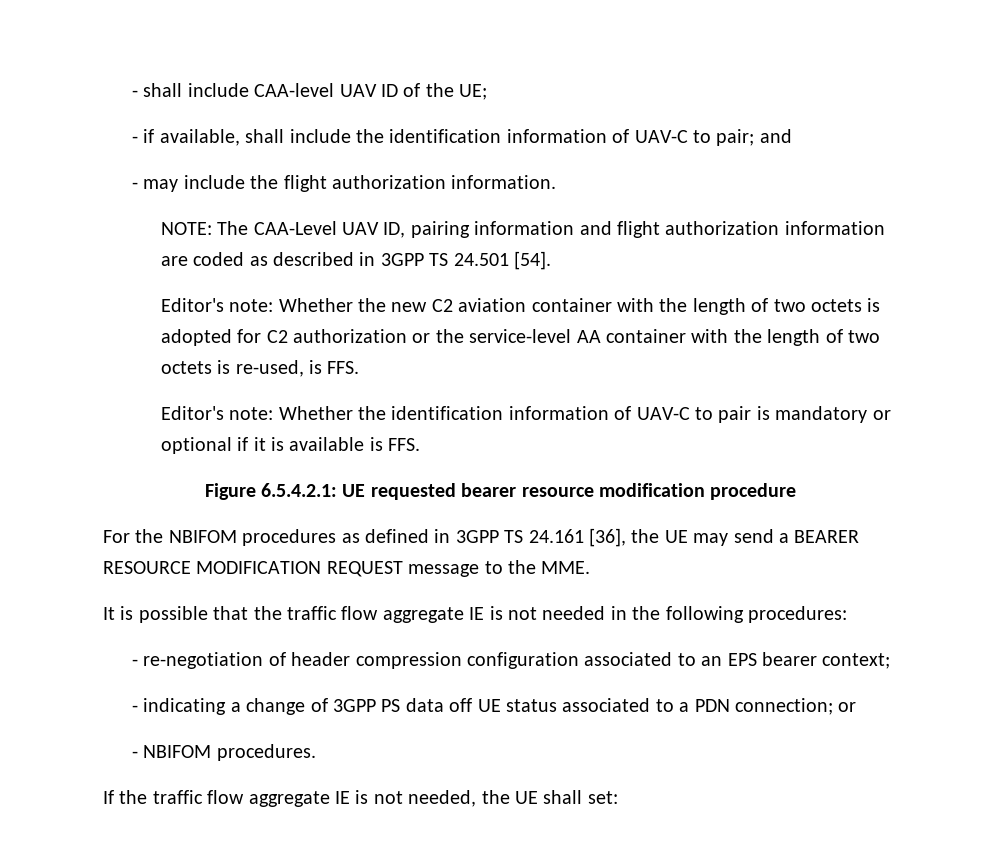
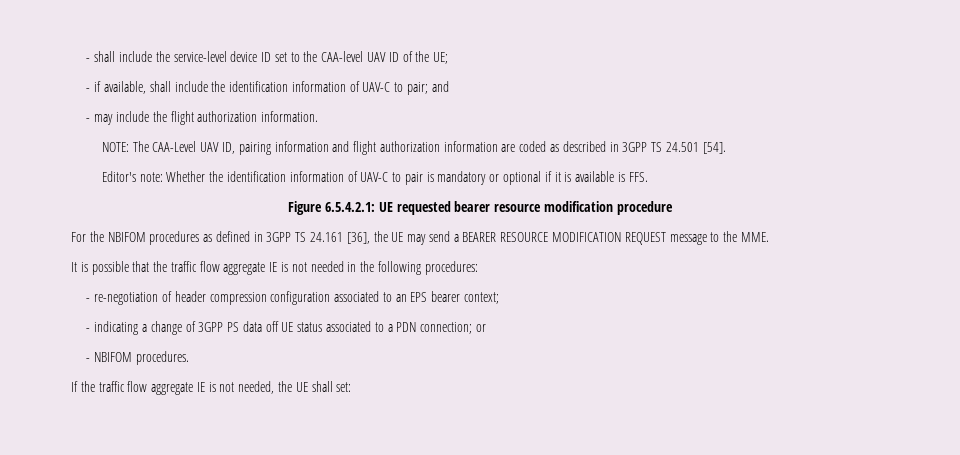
- - shall include CAA-level UAV ID of the UE;
+ - shall include the service-level device ID set to the CAA-level UAV ID of the UE;
- Editor's note: Whether the new C2 aviation container with the length of two octets is adopted for C2 authorization or the service-level AA container with the length of two octets is re-used, is FFS.

